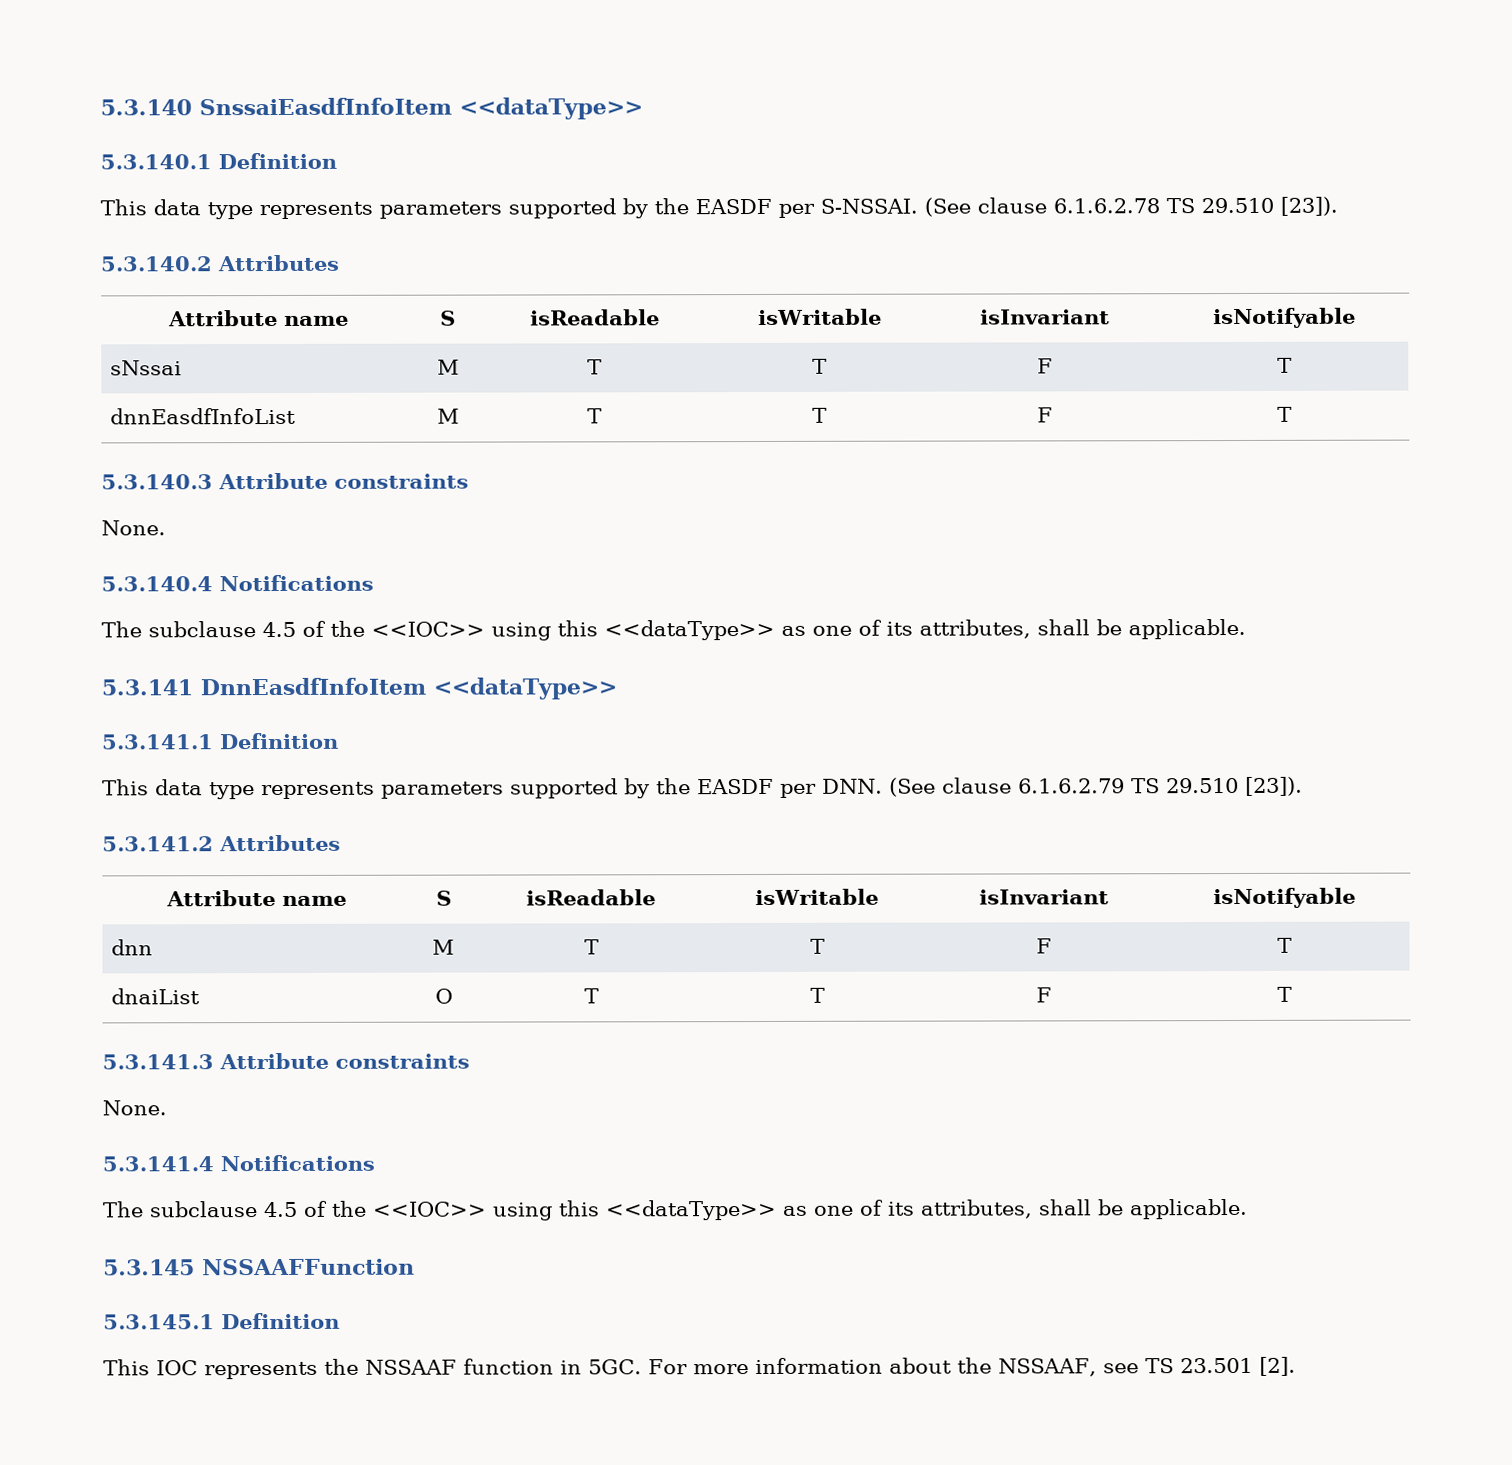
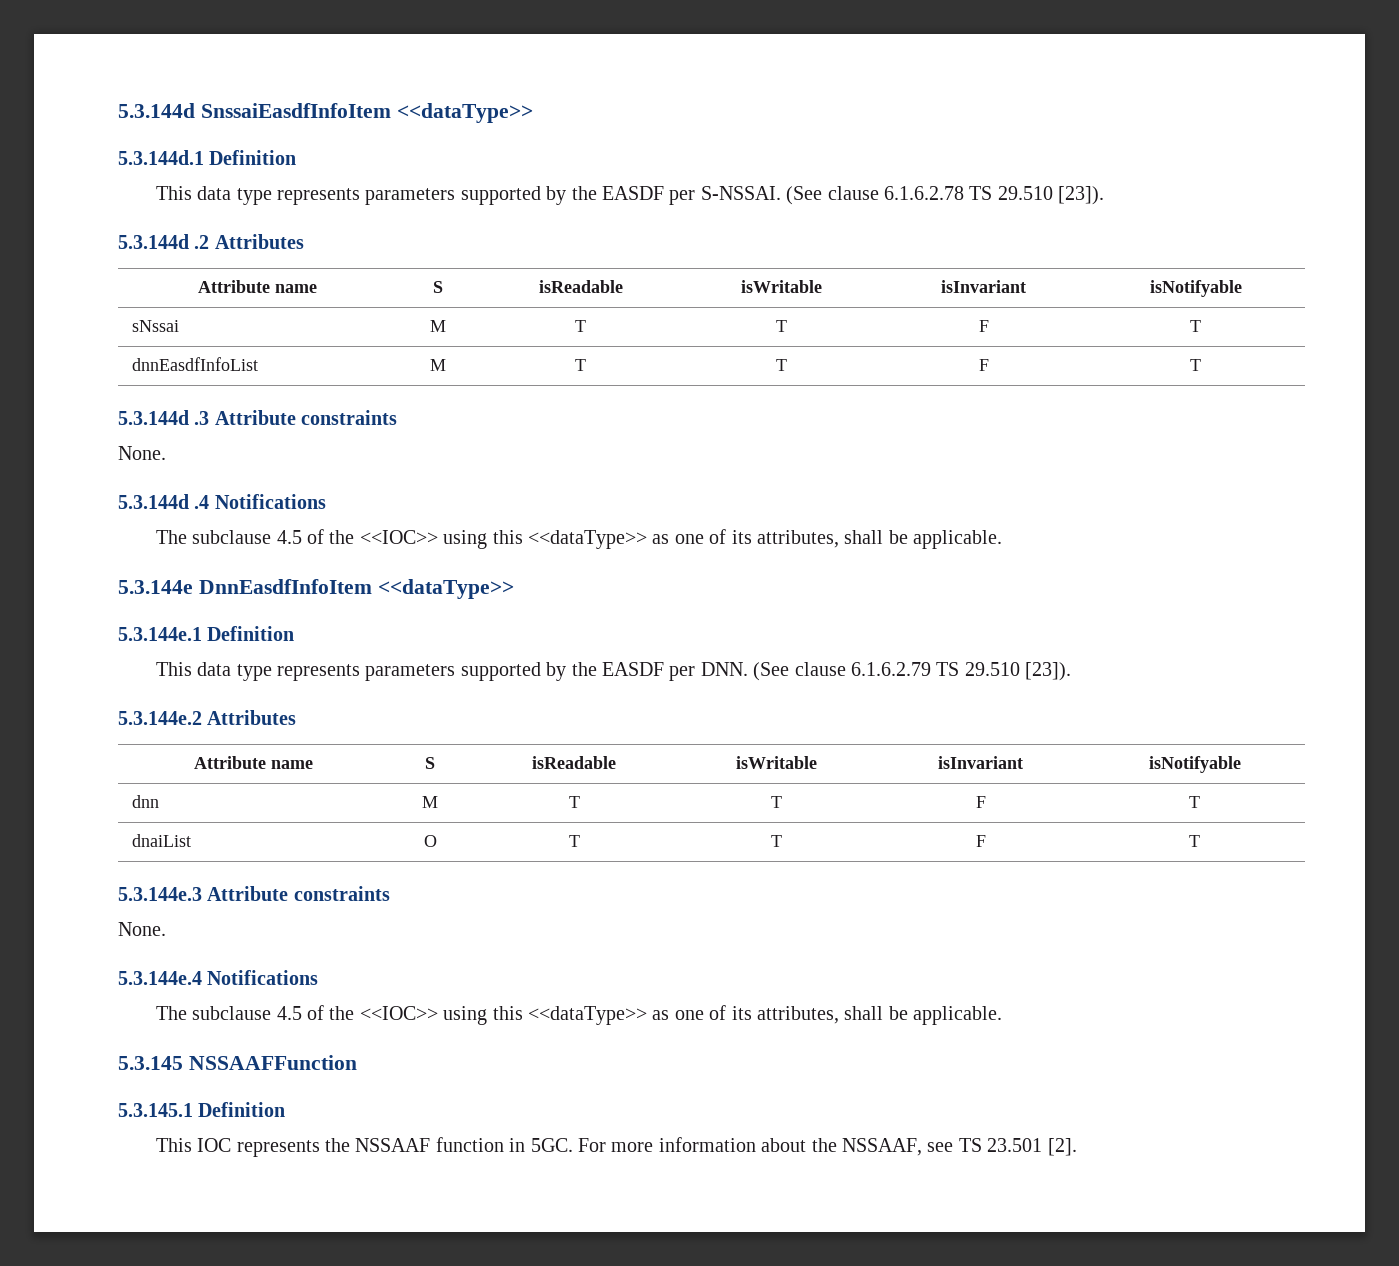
- 5.3.140 SnssaiEasdfInfoItem <<dataType>>
+ 5.3.144d SnssaiEasdfInfoItem <<dataType>>
- 5.3.140.1 Definition
+ 5.3.144d.1 Definition
- 5.3.140.2 Attributes
+ 5.3.144d .2 Attributes
- 5.3.140.3 Attribute constraints
+ 5.3.144d .3 Attribute constraints
  None.
- 5.3.140.4 Notifications
+ 5.3.144d .4 Notifications
- 5.3.141 DnnEasdfInfoItem <<dataType>>
+ 5.3.144e DnnEasdfInfoItem <<dataType>>
- 5.3.141.1 Definition
+ 5.3.144e.1 Definition
- 5.3.141.2 Attributes
+ 5.3.144e.2 Attributes
- 5.3.141.3 Attribute constraints
+ 5.3.144e.3 Attribute constraints
  None.
- 5.3.141.4 Notifications
+ 5.3.144e.4 Notifications

